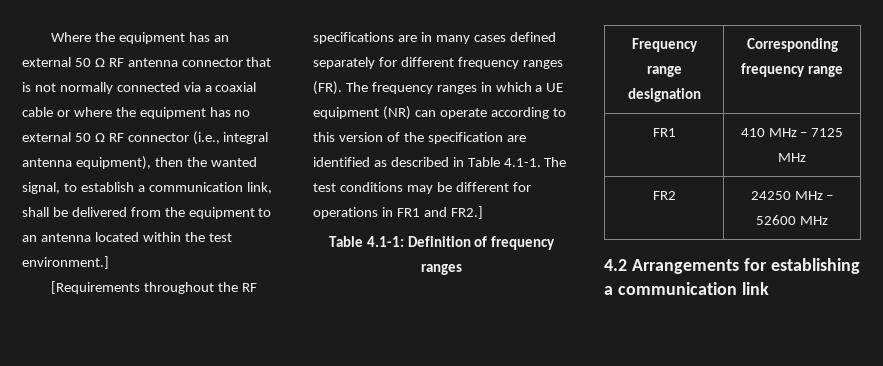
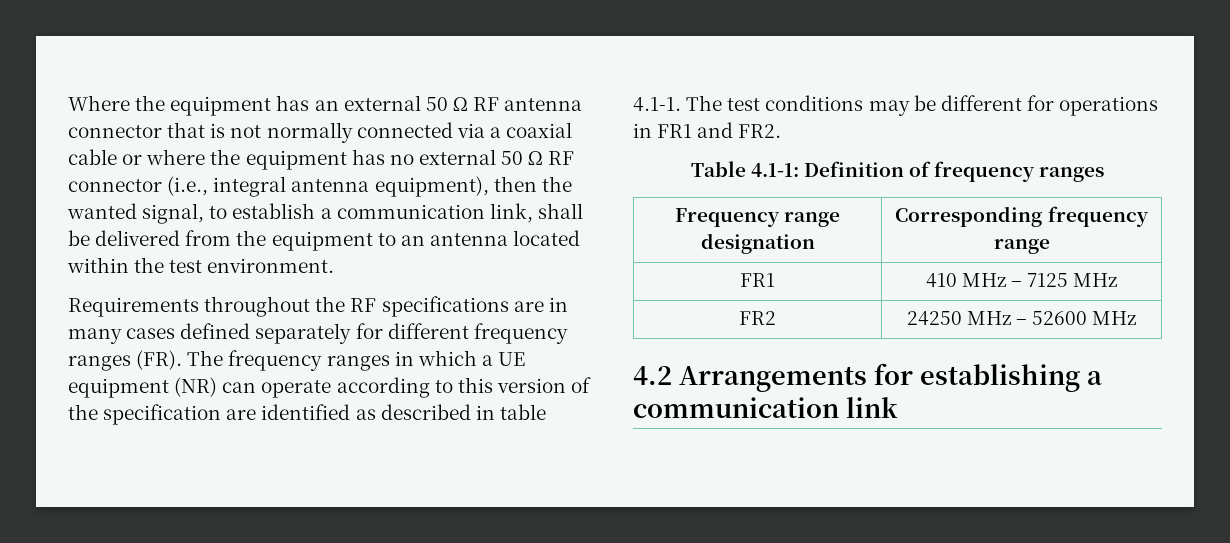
- Where the equipment has an external 50 Ω RF antenna connector that is not normally connected via a coaxial cable or where the equipment has no external 50 Ω RF connector (i.e., integral antenna equipment), then the wanted signal, to establish a communication link, shall be delivered from the equipment to an antenna located within the test environment.]
- [Requirements throughout the RF specifications are in many cases defined separately for different frequency ranges (FR). The frequency ranges in which a UE equipment (NR) can operate according to this version of the specification are identified as described in Table 4.1-1. The test conditions may be different for operations in FR1 and FR2.]
+ Where the equipment has an external 50 Ω RF antenna connector that is not normally connected via a coaxial cable or where the equipment has no external 50 Ω RF connector (i.e., integral antenna equipment), then the wanted signal, to establish a communication link, shall be delivered from the equipment to an antenna located within the test environment.
+ Requirements throughout the RF specifications are in many cases defined separately for different frequency ranges (FR). The frequency ranges in which a UE equipment (NR) can operate according to this version of the specification are identified as described in table 4.1-1. The test conditions may be different for operations in FR1 and FR2.

